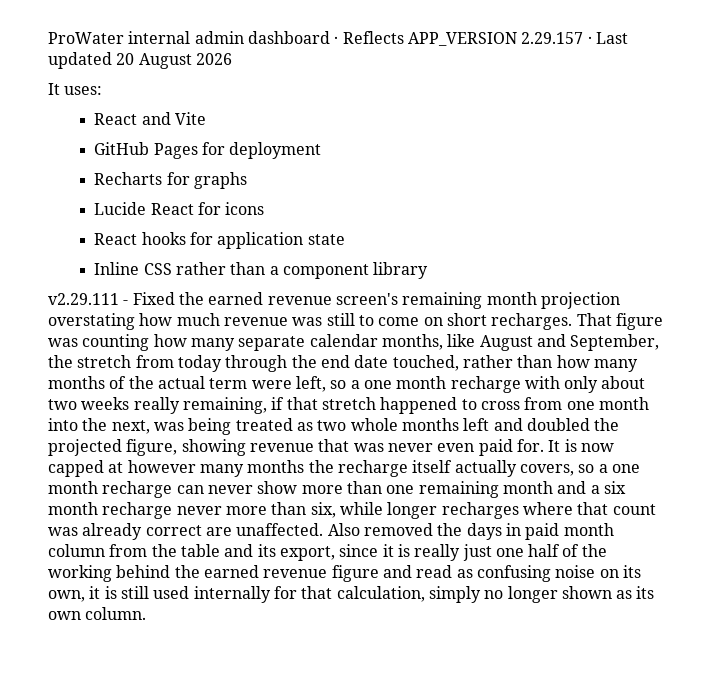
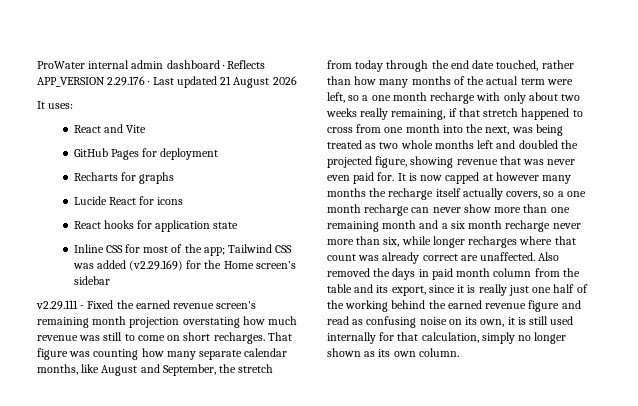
- ProWater internal admin dashboard · Reflects APP_VERSION 2.29.157 · Last updated 20 August 2026
+ ProWater internal admin dashboard · Reflects APP_VERSION 2.29.176 · Last updated 21 August 2026
- Inline CSS rather than a component library
+ Inline CSS for most of the app; Tailwind CSS was added (v2.29.169) for the Home screen’s sidebar

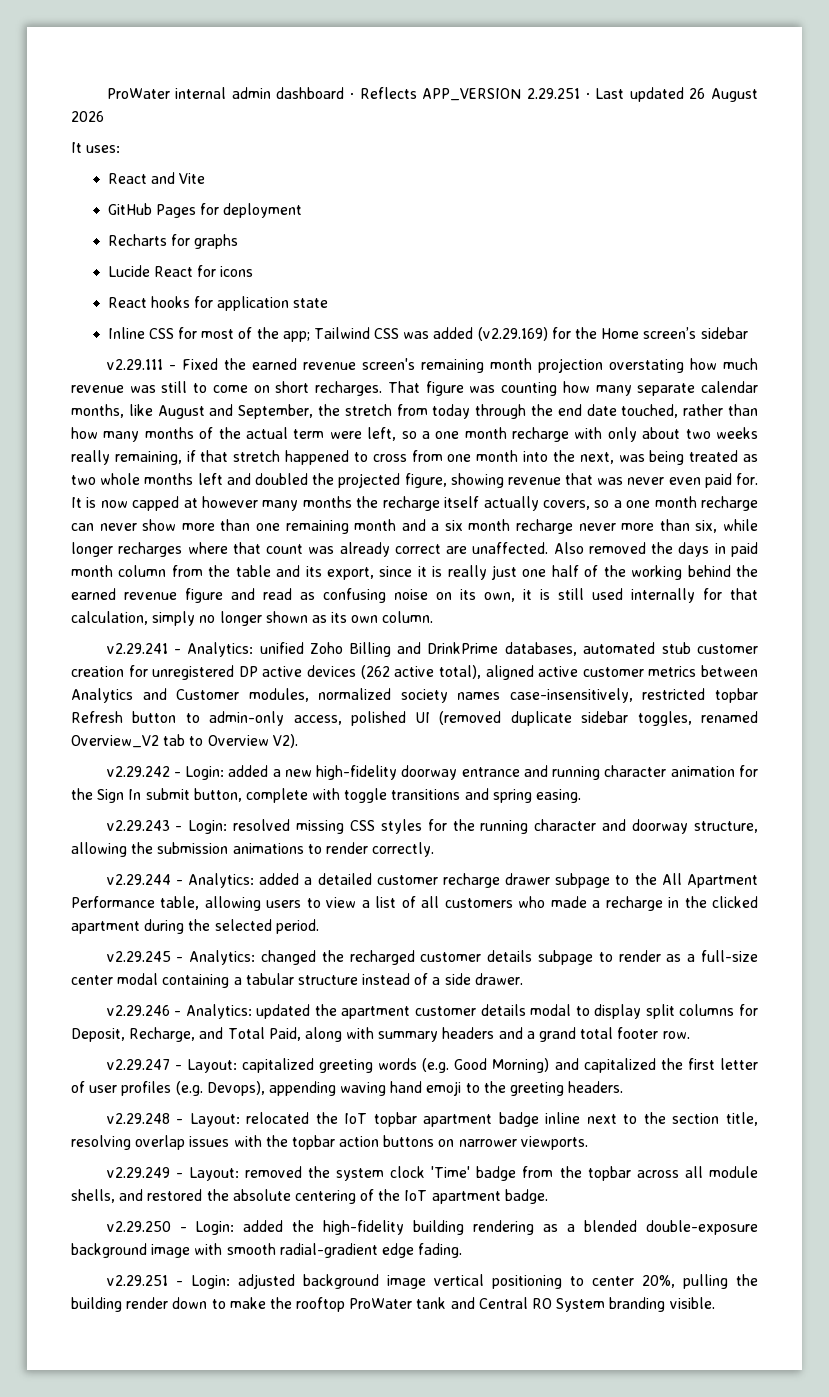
- ProWater internal admin dashboard · Reflects APP_VERSION 2.29.176 · Last updated 21 August 2026
+ ProWater internal admin dashboard · Reflects APP_VERSION 2.29.251 · Last updated 26 August 2026
+ v2.29.241 - Analytics: unified Zoho Billing and DrinkPrime databases, automated stub customer creation for unregistered DP active devices (262 active total), aligned active customer metrics between Analytics and Customer modules, normalized society names case-insensitively, restricted topbar Refresh button to admin-only access, polished UI (removed duplicate sidebar toggles, renamed Overview_V2 tab to Overview V2).
+ v2.29.242 - Login: added a new high-fidelity doorway entrance and running character animation for the Sign In submit button, complete with toggle transitions and spring easing.
+ v2.29.243 - Login: resolved missing CSS styles for the running character and doorway structure, allowing the submission animations to render correctly.
+ v2.29.244 - Analytics: added a detailed customer recharge drawer subpage to the All Apartment Performance table, allowing users to view a list of all customers who made a recharge in the clicked apartment during the selected period.
+ v2.29.245 - Analytics: changed the recharged customer details subpage to render as a full-size center modal containing a tabular structure instead of a side drawer.
+ v2.29.246 - Analytics: updated the apartment customer details modal to display split columns for Deposit, Recharge, and Total Paid, along with summary headers and a grand total footer row.
+ v2.29.247 - Layout: capitalized greeting words (e.g. Good Morning) and capitalized the first letter of user profiles (e.g. Devops), appending waving hand emoji to the greeting headers.
+ v2.29.248 - Layout: relocated the IoT topbar apartment badge inline next to the section title, resolving overlap issues with the topbar action buttons on narrower viewports.
+ v2.29.249 - Layout: removed the system clock 'Time' badge from the topbar across all module shells, and restored the absolute centering of the IoT apartment badge.
+ v2.29.250 - Login: added the high-fidelity building rendering as a blended double-exposure background image with smooth radial-gradient edge fading.
+ v2.29.251 - Login: adjusted background image vertical positioning to center 20%, pulling the building render down to make the rooftop ProWater tank and Central RO System branding visible.

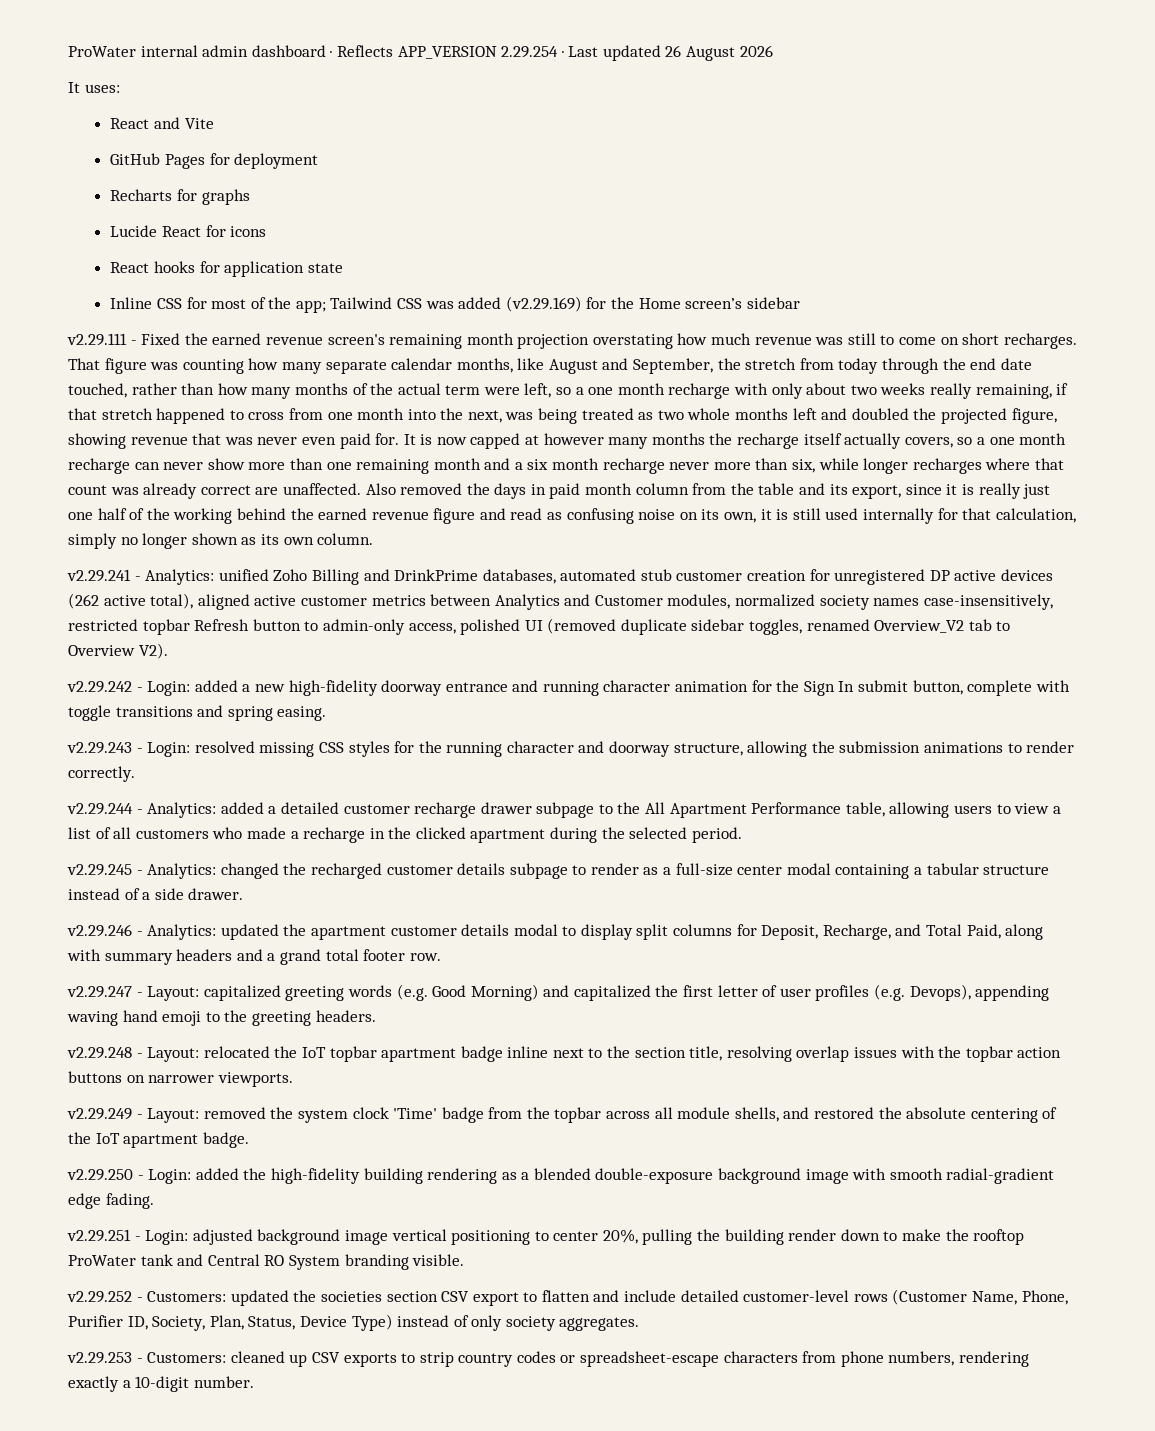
- ProWater internal admin dashboard · Reflects APP_VERSION 2.29.251 · Last updated 26 August 2026
+ ProWater internal admin dashboard · Reflects APP_VERSION 2.29.254 · Last updated 26 August 2026
+ v2.29.252 - Customers: updated the societies section CSV export to flatten and include detailed customer-level rows (Customer Name, Phone, Purifier ID, Society, Plan, Status, Device Type) instead of only society aggregates.
+ v2.29.253 - Customers: cleaned up CSV exports to strip country codes or spreadsheet-escape characters from phone numbers, rendering exactly a 10-digit number.

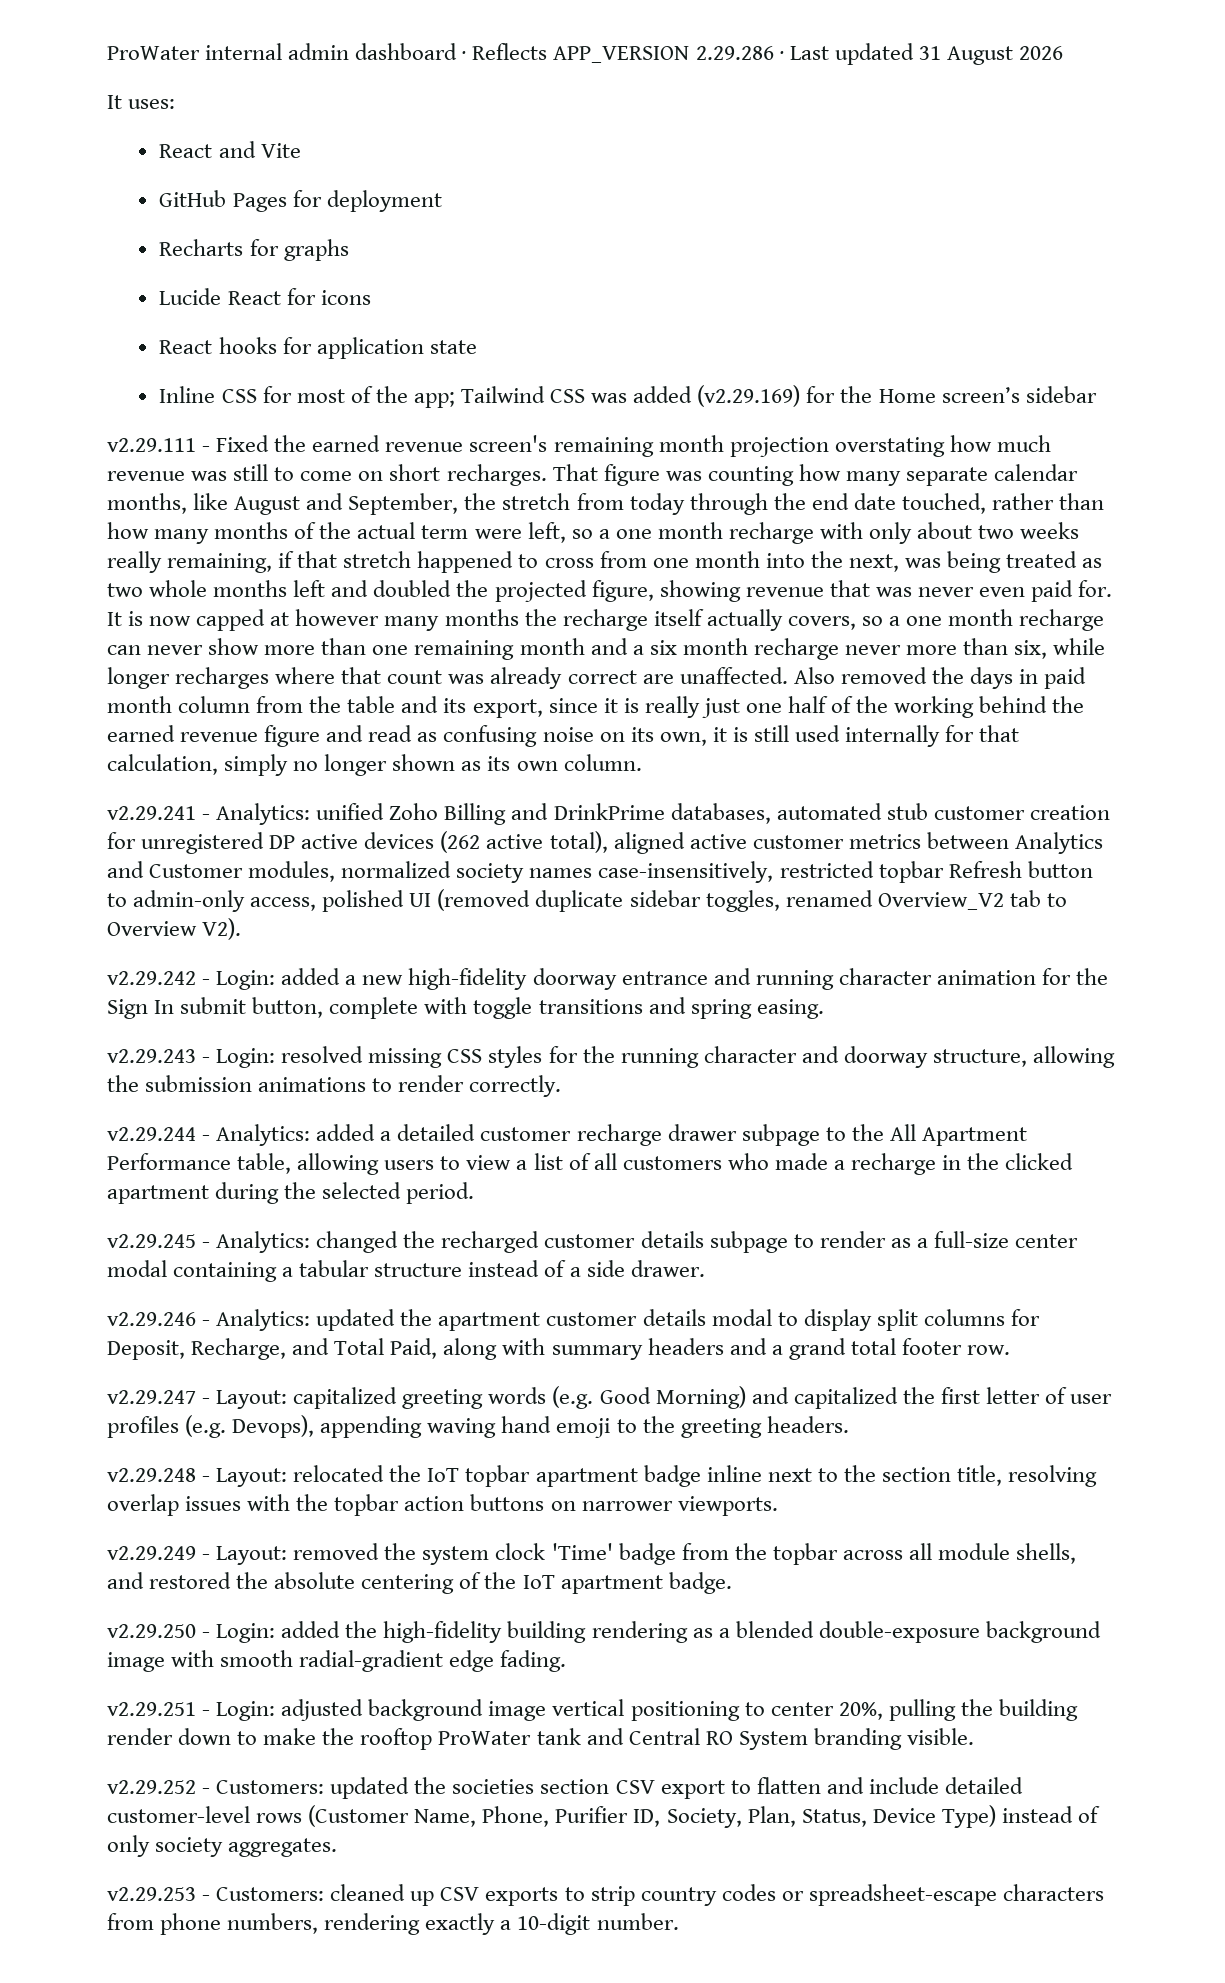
- ProWater internal admin dashboard · Reflects APP_VERSION 2.29.254 · Last updated 26 August 2026
+ ProWater internal admin dashboard · Reflects APP_VERSION 2.29.286 · Last updated 31 August 2026

